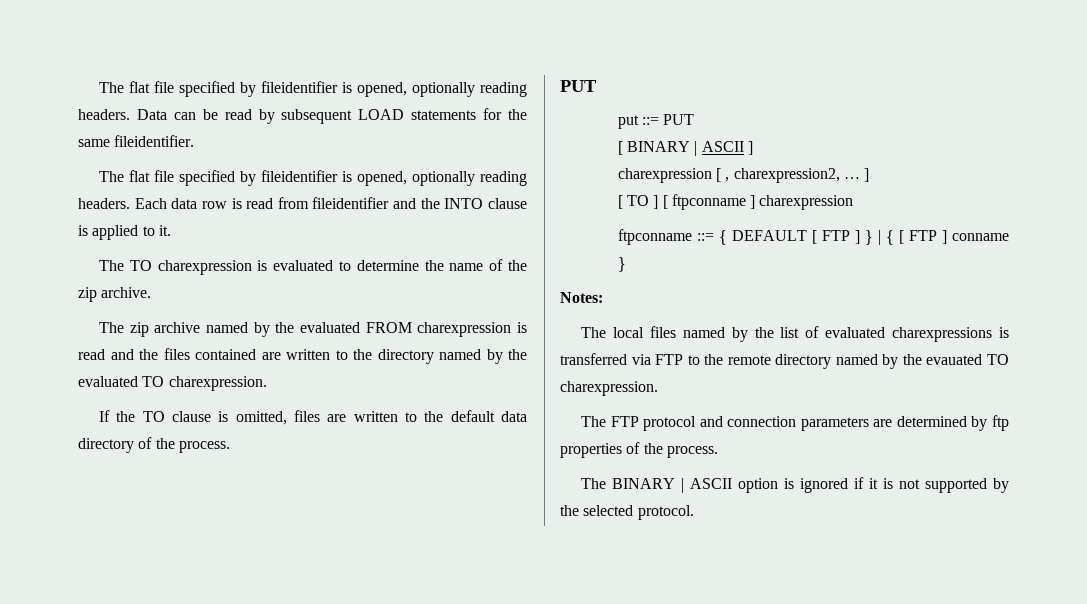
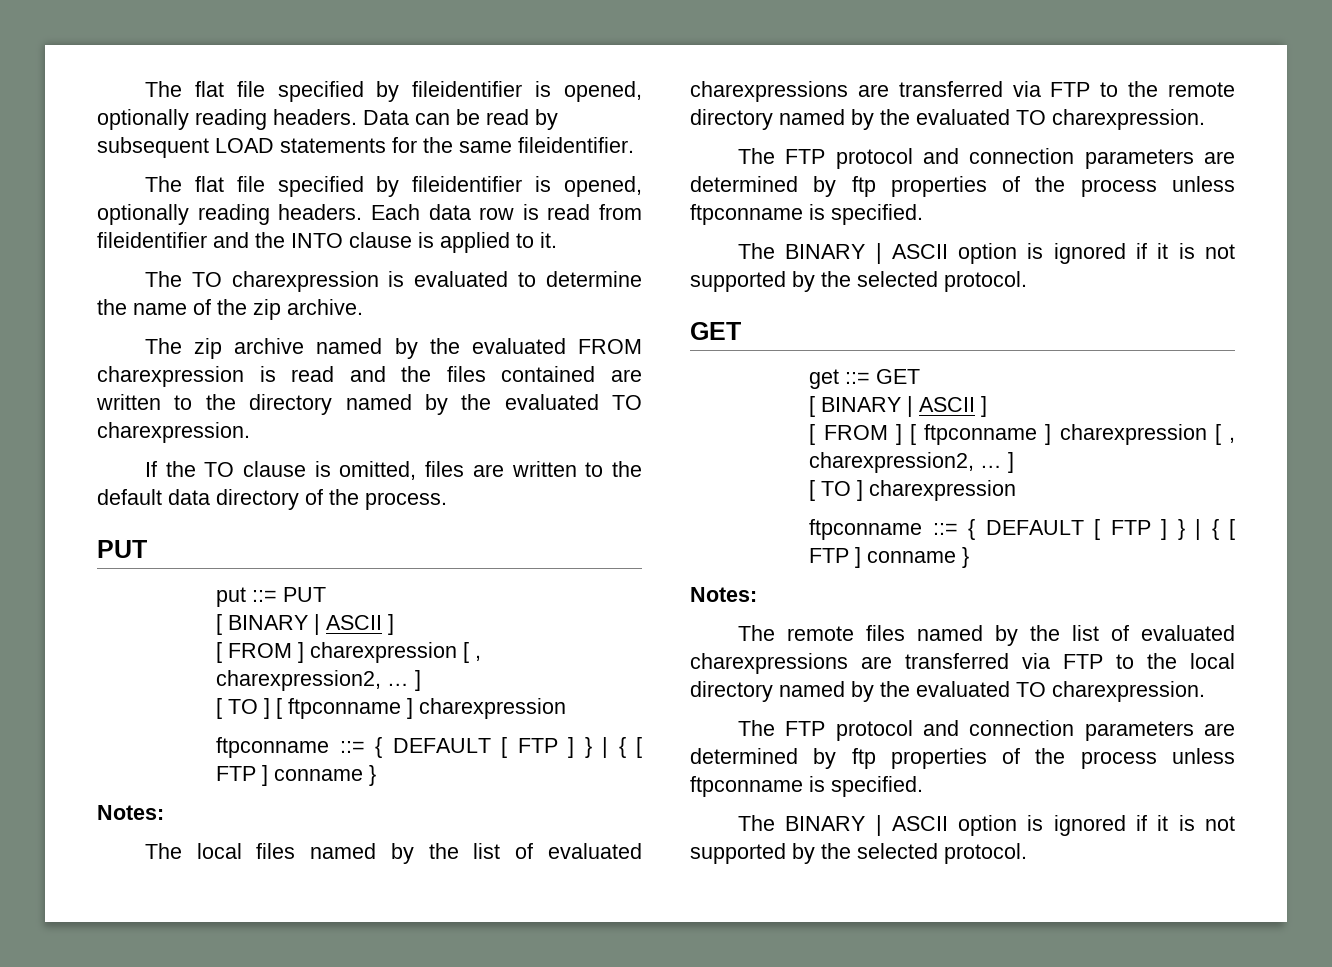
- charexpression [ , charexpression2, … ]
+ [ FROM ] charexpression [ , charexpression2, … ]
- The local files named by the list of evaluated charexpressions is transferred via FTP to the remote directory named by the evauated TO charexpression.
- The FTP protocol and connection parameters are determined by ftp properties of the process.
+ The local files named by the list of evaluated charexpressions are transferred via FTP to the remote directory named by the evaluated TO charexpression.
+ The FTP protocol and connection parameters are determined by ftp properties of the process unless ftpconname is specified.
+ The BINARY | ASCII option is ignored if it is not supported by the selected protocol.
+ GET
+ get ::= GET
+ [ BINARY | ASCII ]
+ [ FROM ] [ ftpconname ] charexpression [ , charexpression2, … ]
+ [ TO ] charexpression
+ ftpconname ::= { DEFAULT [ FTP ] } | { [ FTP ] conname }
+ Notes:
+ The remote files named by the list of evaluated charexpressions are transferred via FTP to the local directory named by the evaluated TO charexpression.
+ The FTP protocol and connection parameters are determined by ftp properties of the process unless ftpconname is specified.

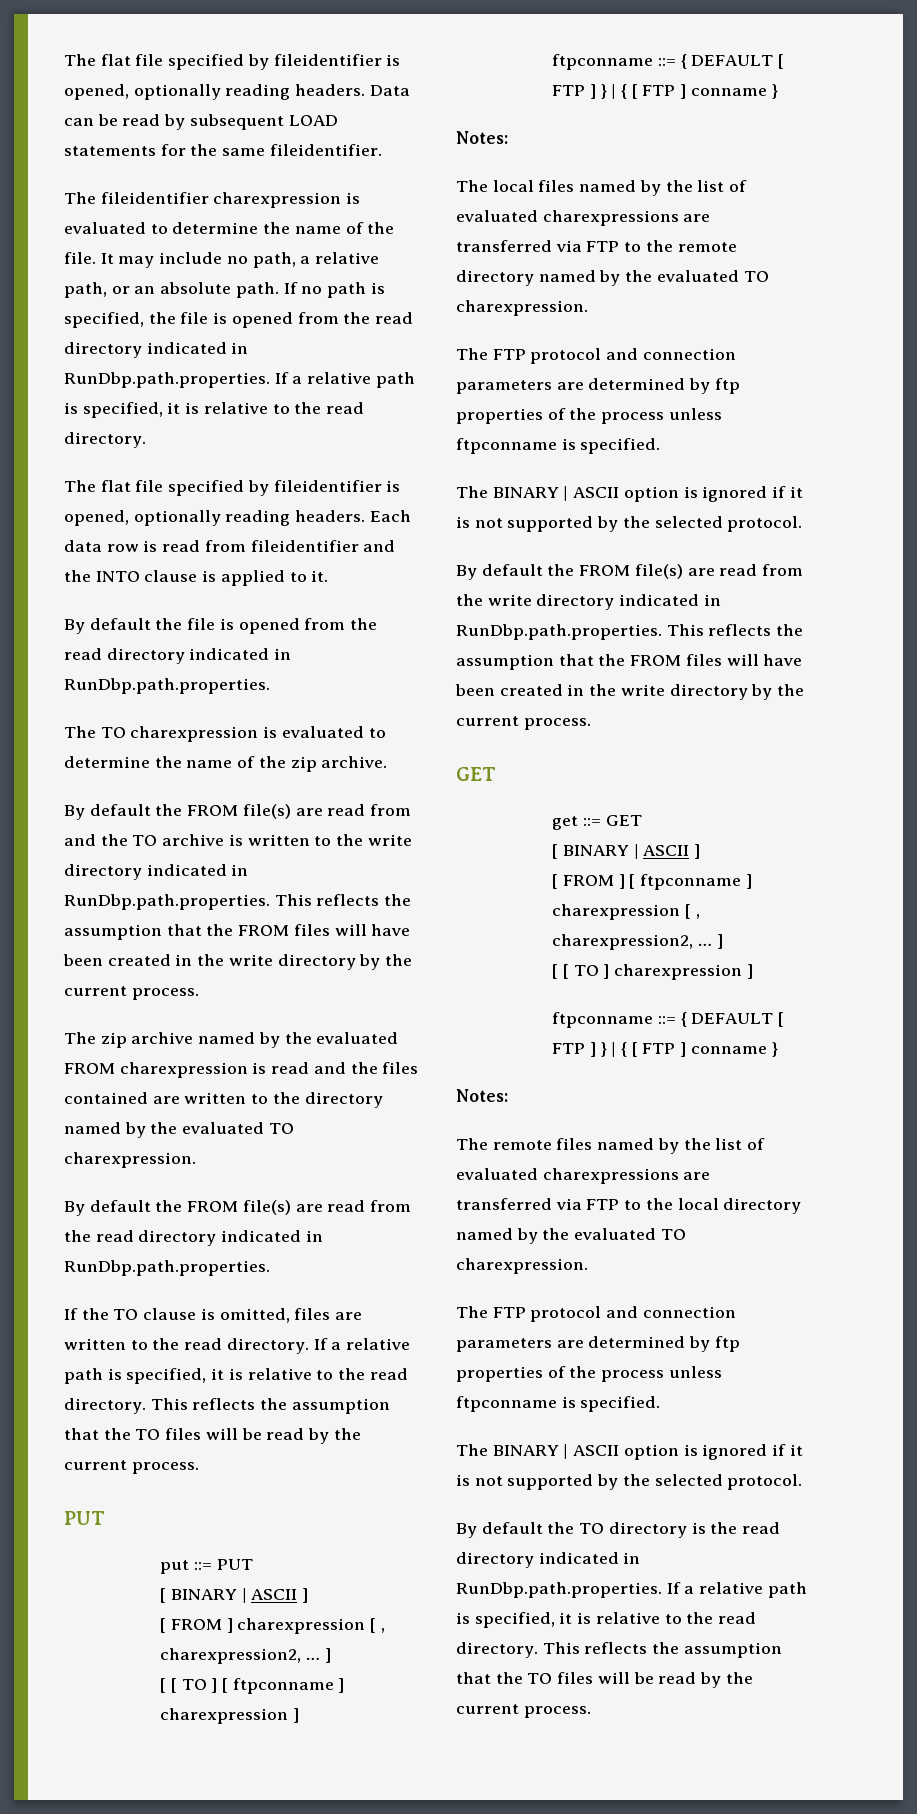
+ The fileidentifier charexpression is evaluated to determine the name of the file. It may include no path, a relative path, or an absolute path. If no path is specified, the file is opened from the read directory indicated in RunDbp.path.properties. If a relative path is specified, it is relative to the read directory.
+ By default the file is opened from the read directory indicated in RunDbp.path.properties.
+ By default the FROM file(s) are read from and the TO archive is written to the write directory indicated in RunDbp.path.properties. This reflects the assumption that the FROM files will have been created in the write directory by the current process.
+ By default the FROM file(s) are read from the read directory indicated in RunDbp.path.properties.
- If the TO clause is omitted, files are written to the default data directory of the process.
+ If the TO clause is omitted, files are written to the read directory. If a relative path is specified, it is relative to the read directory. This reflects the assumption that the TO files will be read by the current process.
- [ TO ] [ ftpconname ] charexpression
+ [ [ TO ] [ ftpconname ] charexpression ]
+ By default the FROM file(s) are read from the write directory indicated in RunDbp.path.properties. This reflects the assumption that the FROM files will have been created in the write directory by the current process.
- [ TO ] charexpression
+ [ [ TO ] charexpression ]
+ By default the TO directory is the read directory indicated in RunDbp.path.properties. If a relative path is specified, it is relative to the read directory. This reflects the assumption that the TO files will be read by the current process.

